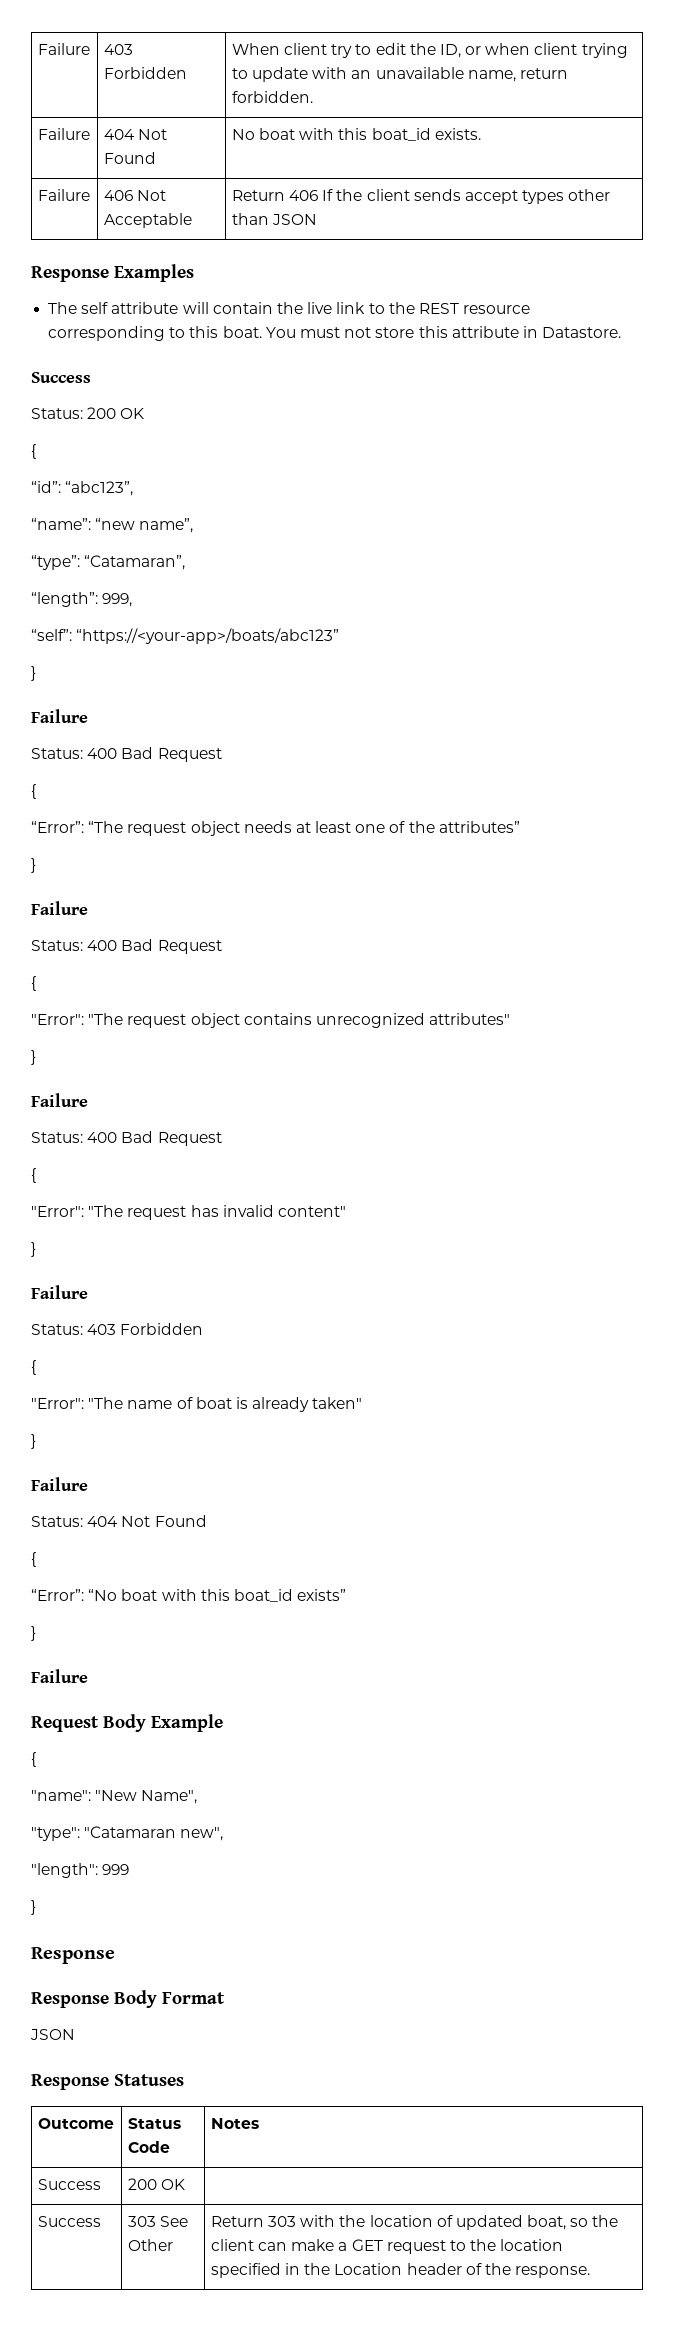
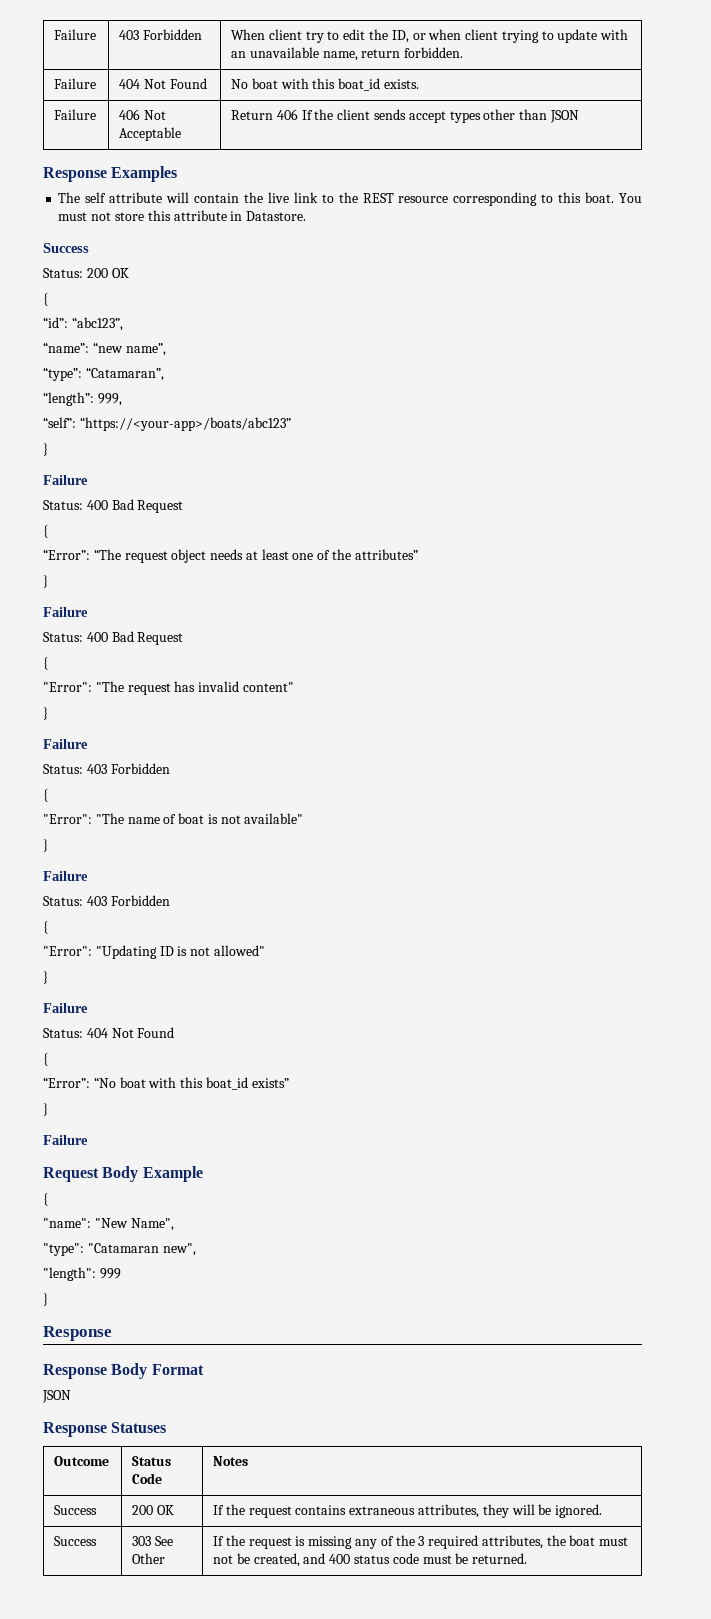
- "Error": "The request object contains unrecognized attributes"
- }
- Failure
- Status: 400 Bad Request
- {
- "Error": "The name of boat is already taken"
+ "Error": "The name of boat is not available"
+ }
+ Failure
+ Status: 403 Forbidden
+ {
+ "Error": "Updating ID is not allowed"
- Success | 200 OK |
- Success | 303 See Other | Return 303 with the location of updated boat, so the client can make a GET request to the location specified in the Location header of the response.
+ Success | 200 OK | If the request contains extraneous attributes, they will be ignored.
+ Success | 303 See Other | If the request is missing any of the 3 required attributes, the boat must not be created, and 400 status code must be returned.

